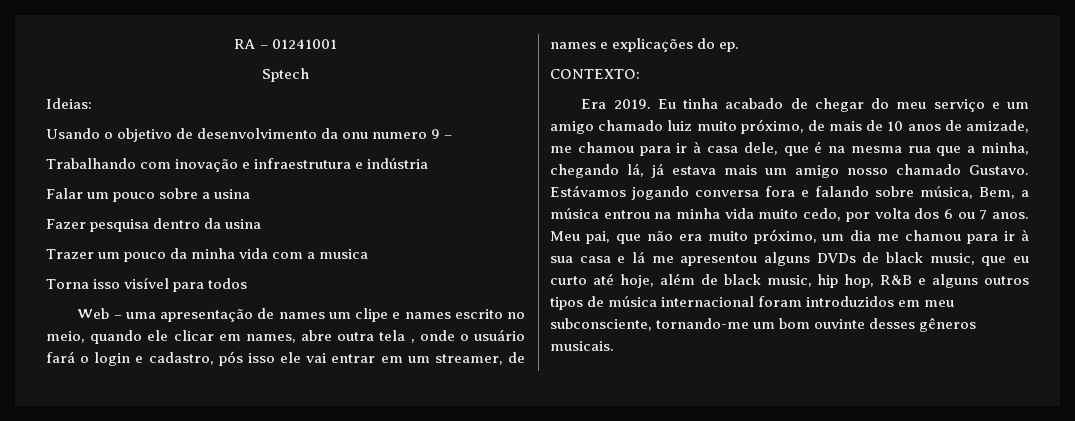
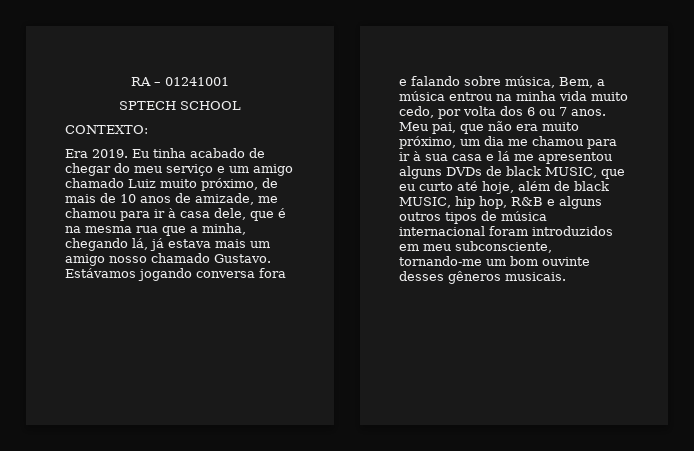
- Sptech
- Ideias:
- Usando o objetivo de desenvolvimento da onu numero 9 –
- Trabalhando com inovação e infraestrutura e indústria
- Falar um pouco sobre a usina
- Fazer pesquisa dentro da usina
- Trazer um pouco da minha vida com a musica
- Torna isso visível para todos
- Web – uma apresentação de names um clipe e names escrito no meio, quando ele clicar em names, abre outra tela , onde o usuário fará o login e cadastro, pós isso ele vai entrar em um streamer, de names e explicações do ep.
+ SPTECH SCHOOL
- Eu tinha acabado de chegar do meu serviço e um amigo chamado luiz muito próximo, de mais de 10 anos de amizade, me chamou para ir à casa dele, que é na mesma rua que a minha, chegando lá, já estava mais um amigo nosso chamado Gustavo.
+ Eu tinha acabado de chegar do meu serviço e um amigo chamado Luiz muito próximo, de mais de 10 anos de amizade, me chamou para ir à casa dele, que é na mesma rua que a minha, chegando lá, já estava mais um amigo nosso chamado Gustavo.
- Meu pai, que não era muito próximo, um dia me chamou para ir à sua casa e lá me apresentou alguns DVDs de black music, que eu curto até hoje, além de black music, hip hop, R&B e alguns outros tipos de música internacional foram introduzidos em meu subconsciente, tornando-me um bom ouvinte desses gêneros musicais.
+ Meu pai, que não era muito próximo, um dia me chamou para ir à sua casa e lá me apresentou alguns DVDs de black MUSIC, que eu curto até hoje, além de black MUSIC, hip hop, R&B e alguns outros tipos de música internacional foram introduzidos em meu subconsciente, tornando-me um bom ouvinte desses gêneros musicais.

